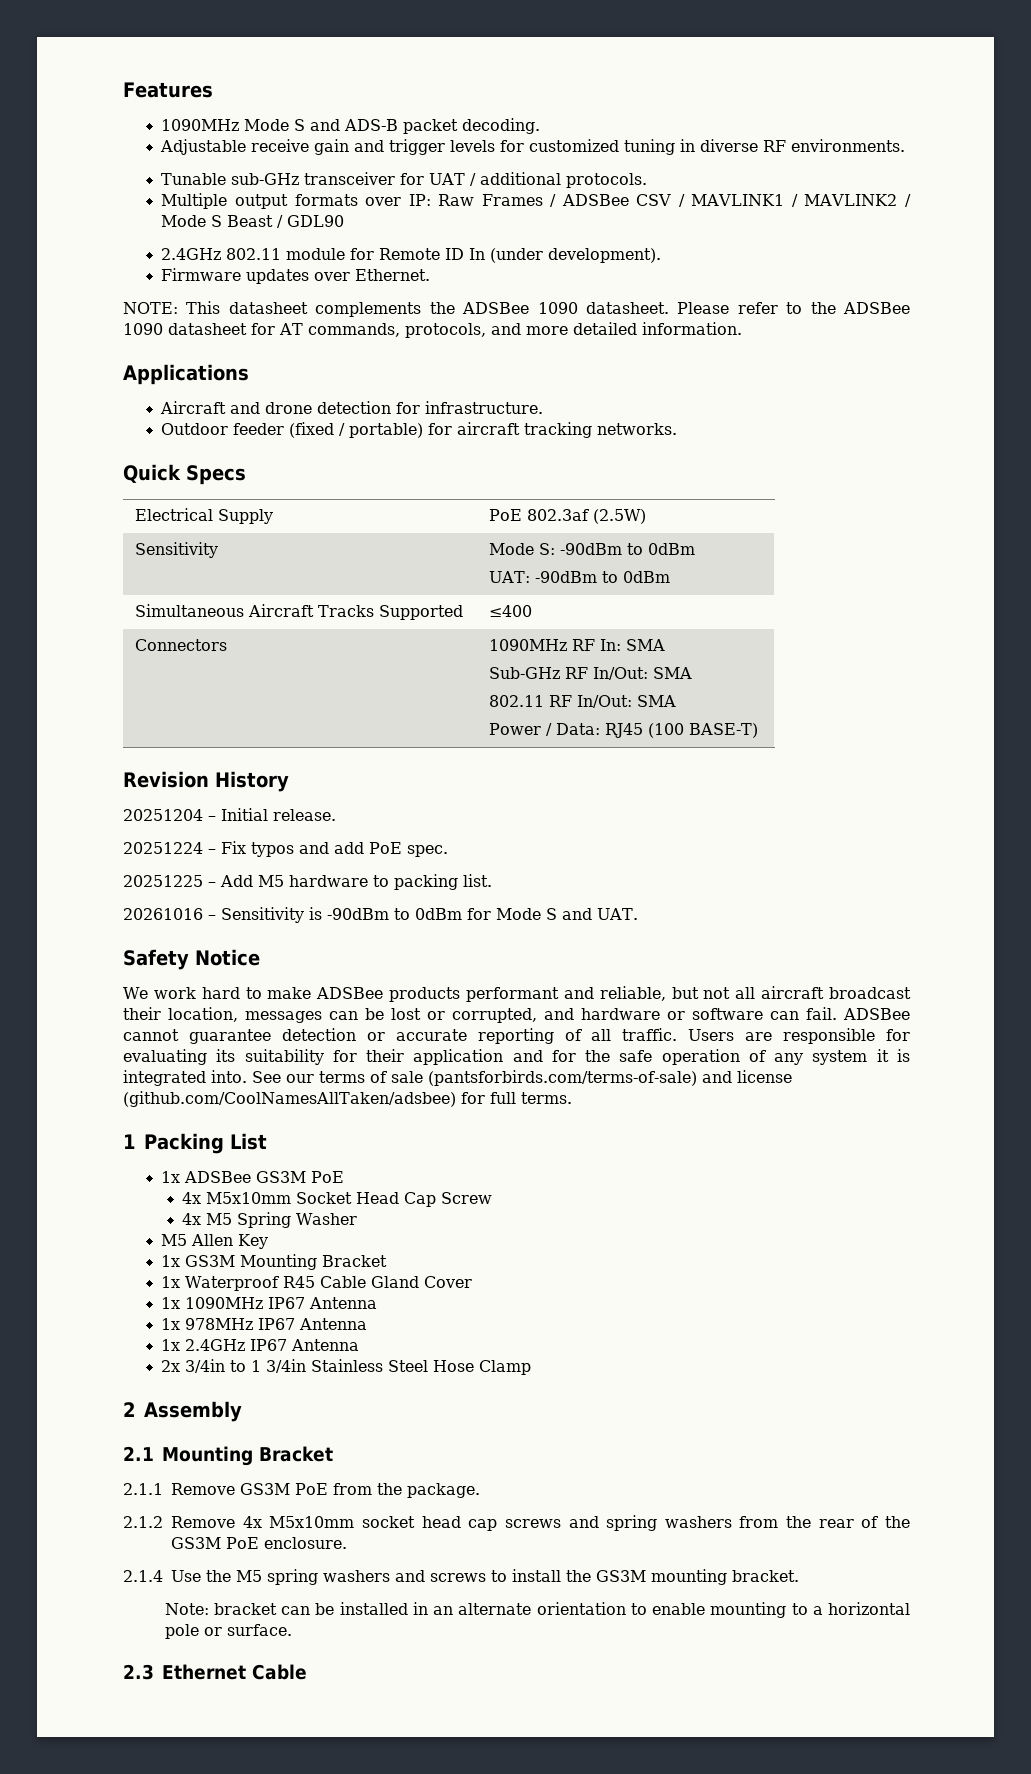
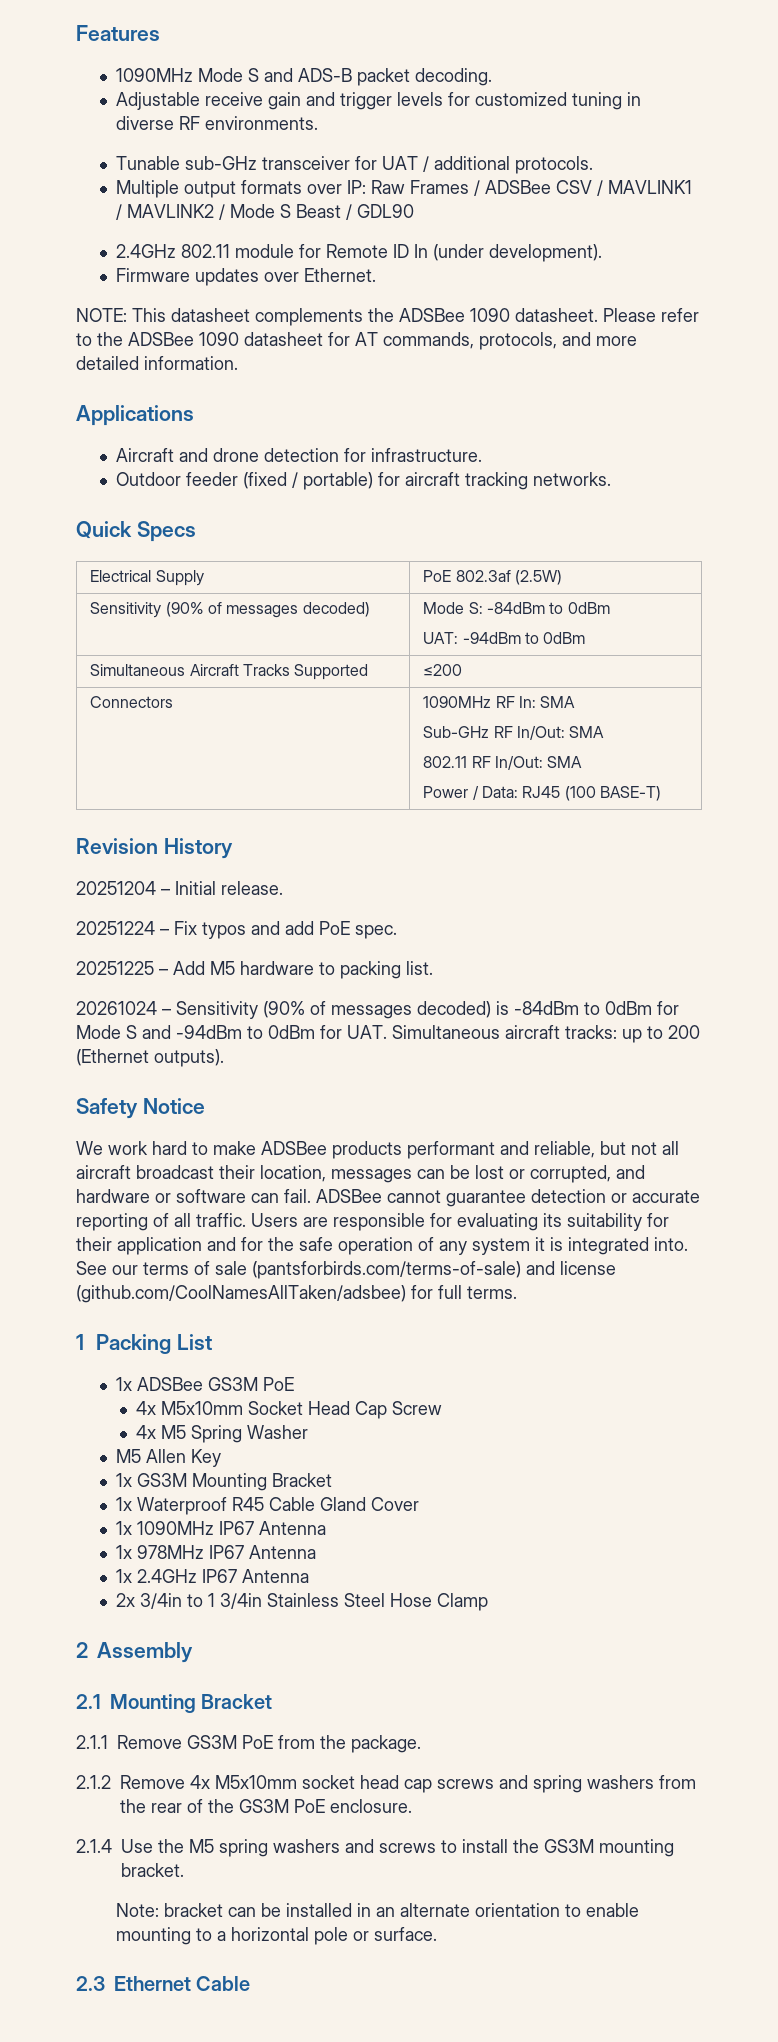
- Sensitivity | Mode S: -90dBm to 0dBm
- UAT: -90dBm to 0dBm
+ Sensitivity (90% of messages decoded) | Mode S: -84dBm to 0dBm
+ UAT: -94dBm to 0dBm
- Simultaneous Aircraft Tracks Supported | ≤400
+ Simultaneous Aircraft Tracks Supported | ≤200
- 20261016 – Sensitivity is -90dBm to 0dBm for Mode S and UAT.
+ 20261024 – Sensitivity (90% of messages decoded) is -84dBm to 0dBm for Mode S and -94dBm to 0dBm for UAT. Simultaneous aircraft tracks: up to 200 (Ethernet outputs).

